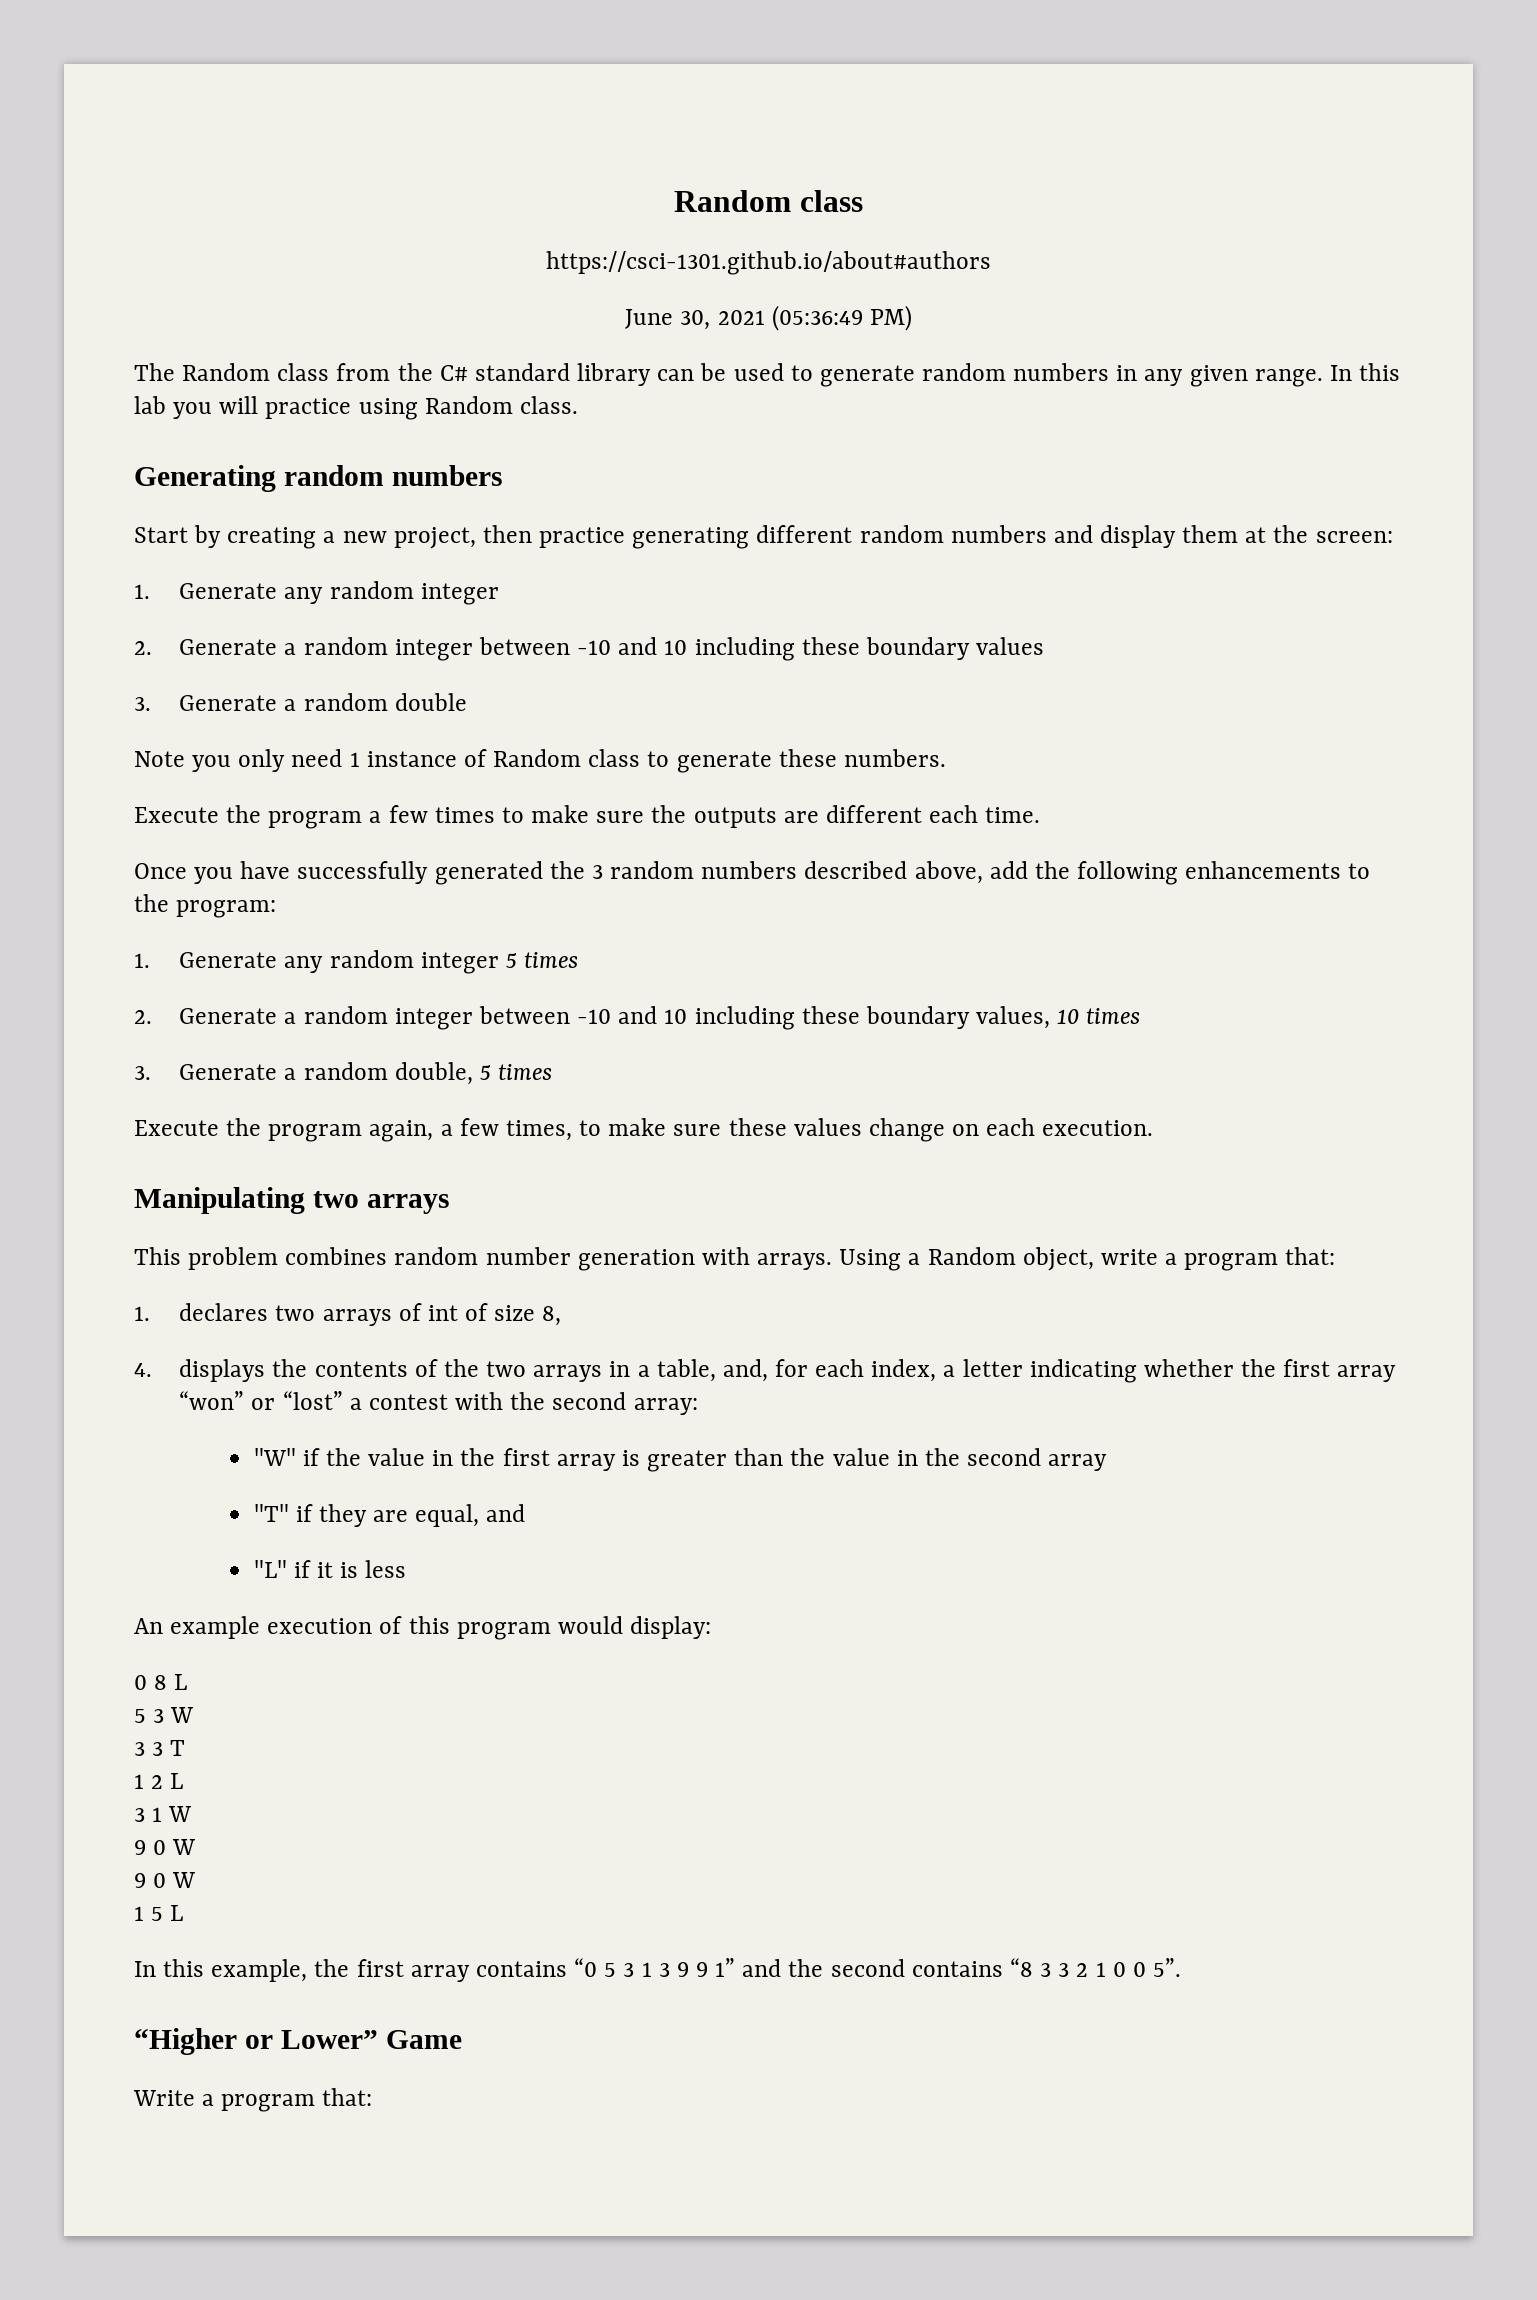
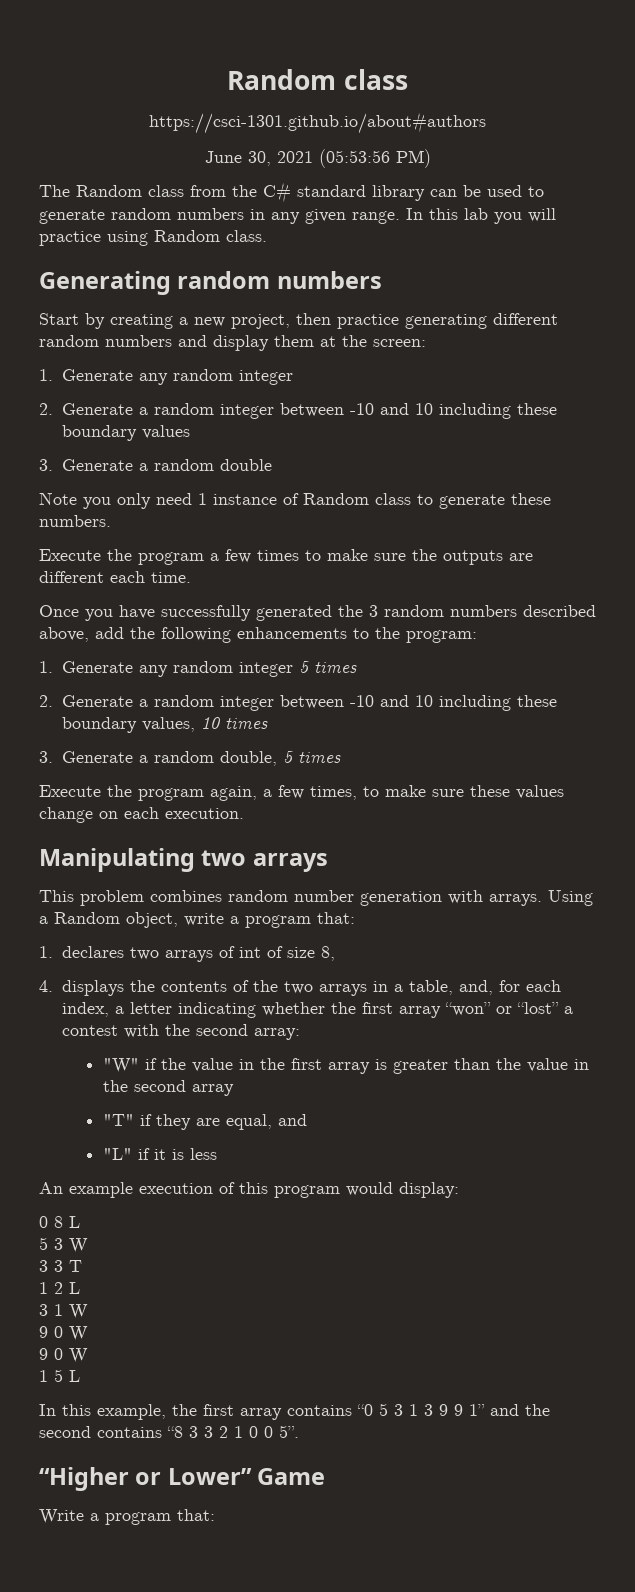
- June 30, 2021 (05:36:49 PM)
+ June 30, 2021 (05:53:56 PM)

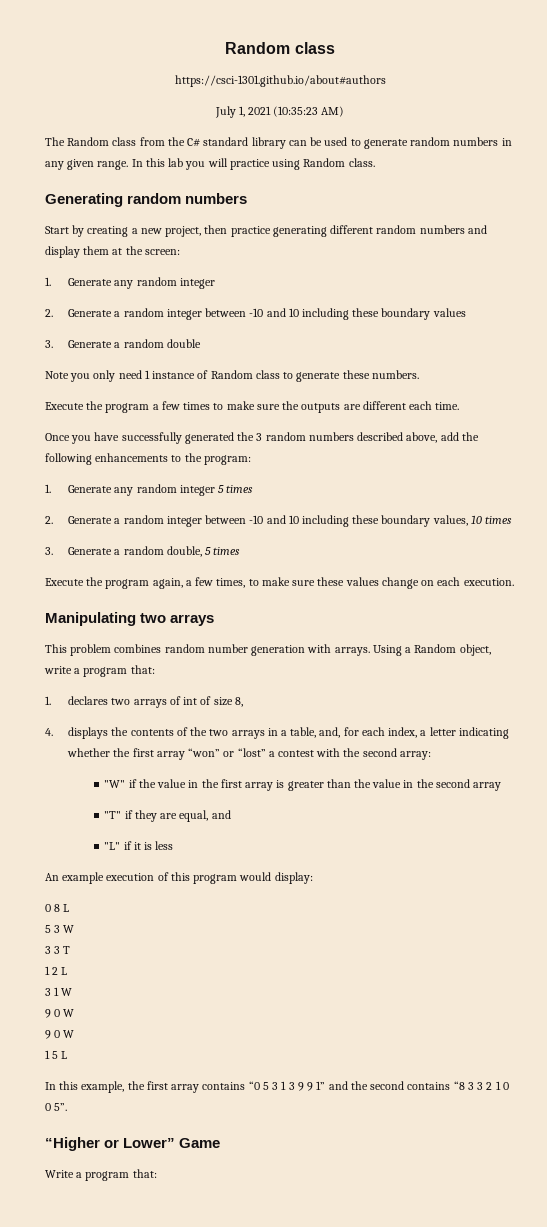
- June 30, 2021 (05:53:56 PM)
+ July 1, 2021 (10:35:23 AM)

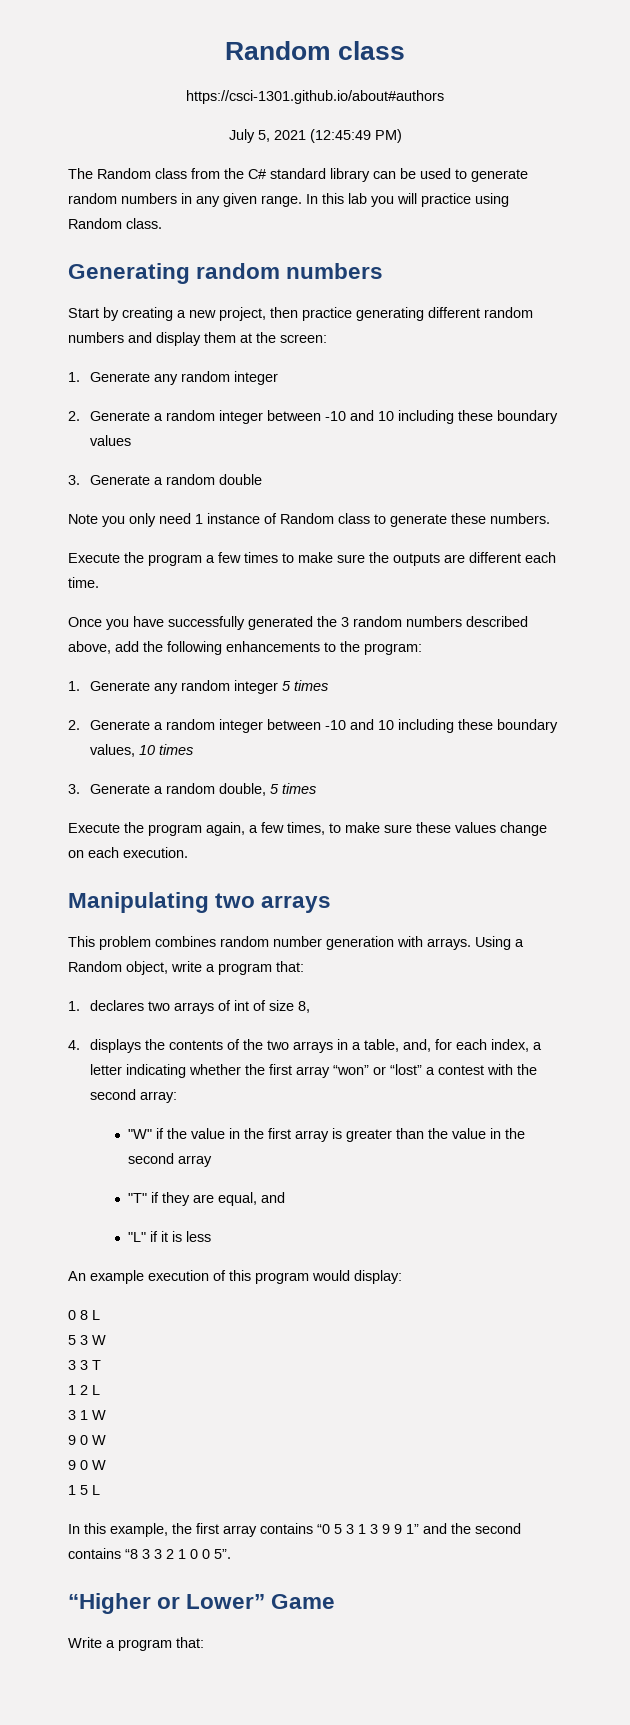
- July 1, 2021 (10:35:23 AM)
+ July 5, 2021 (12:45:49 PM)

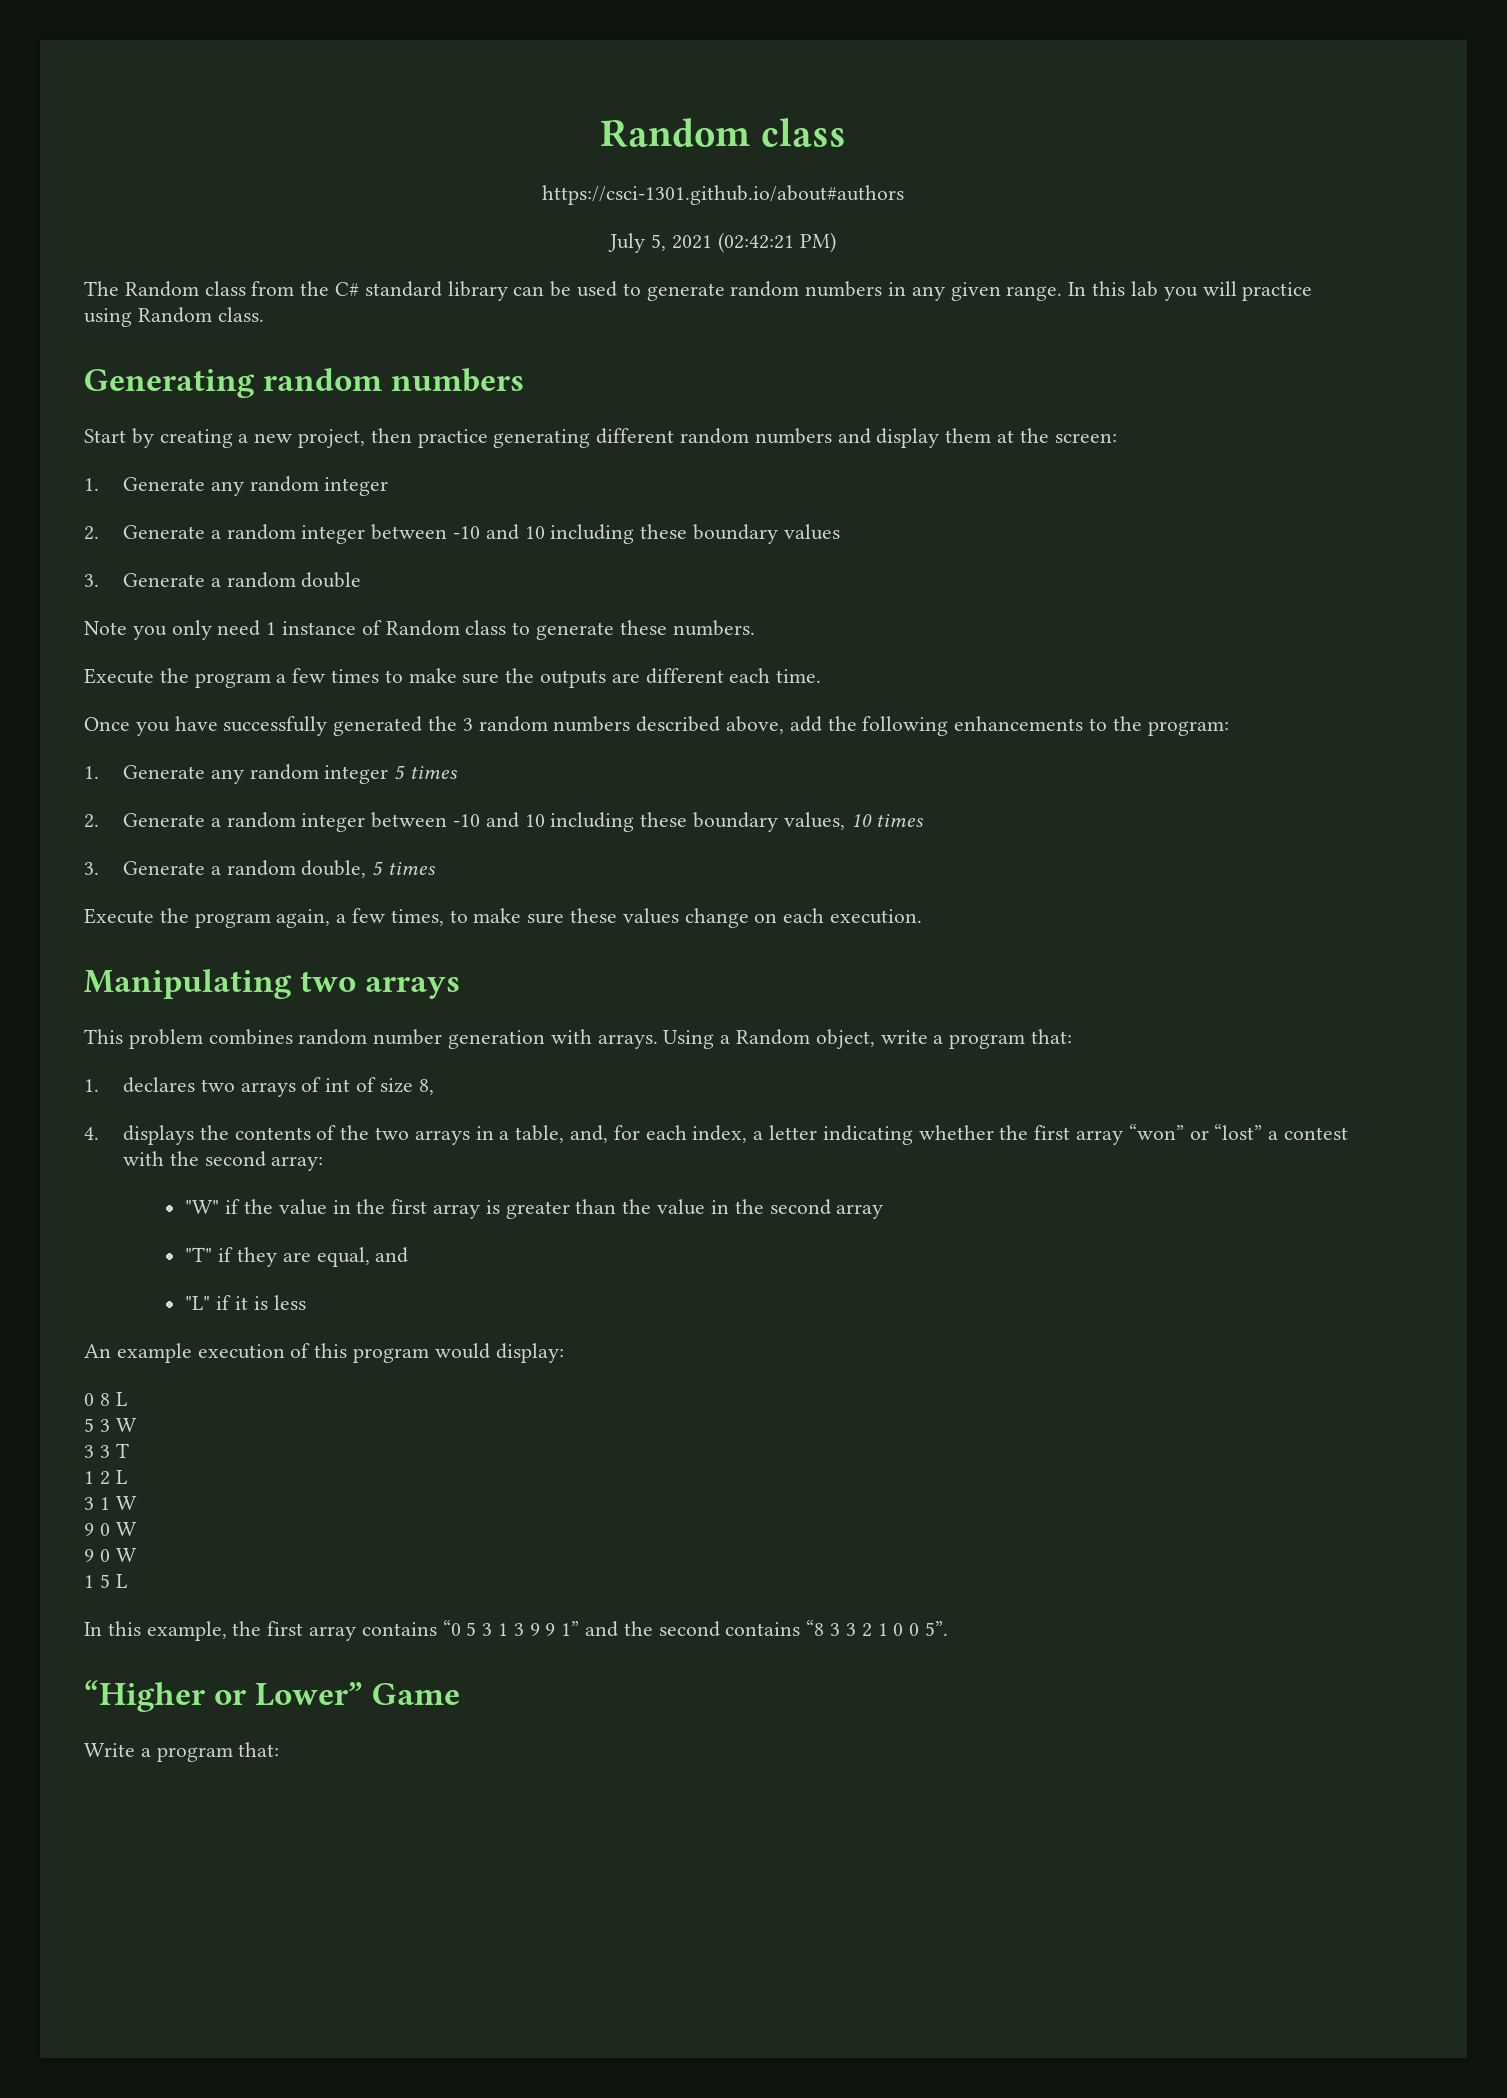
- July 5, 2021 (12:45:49 PM)
+ July 5, 2021 (02:42:21 PM)

